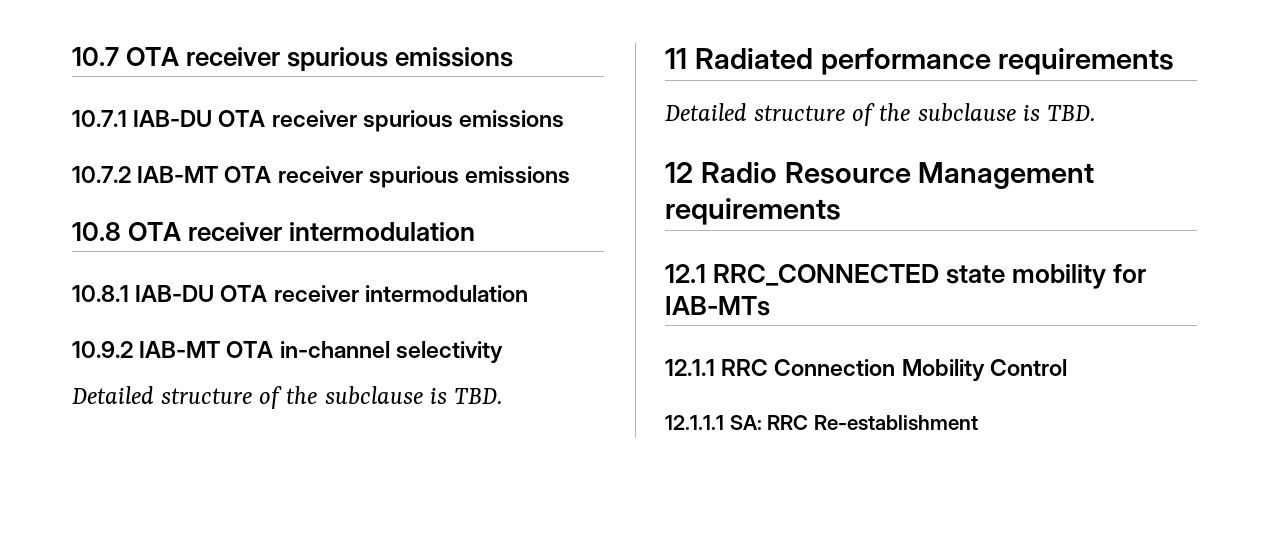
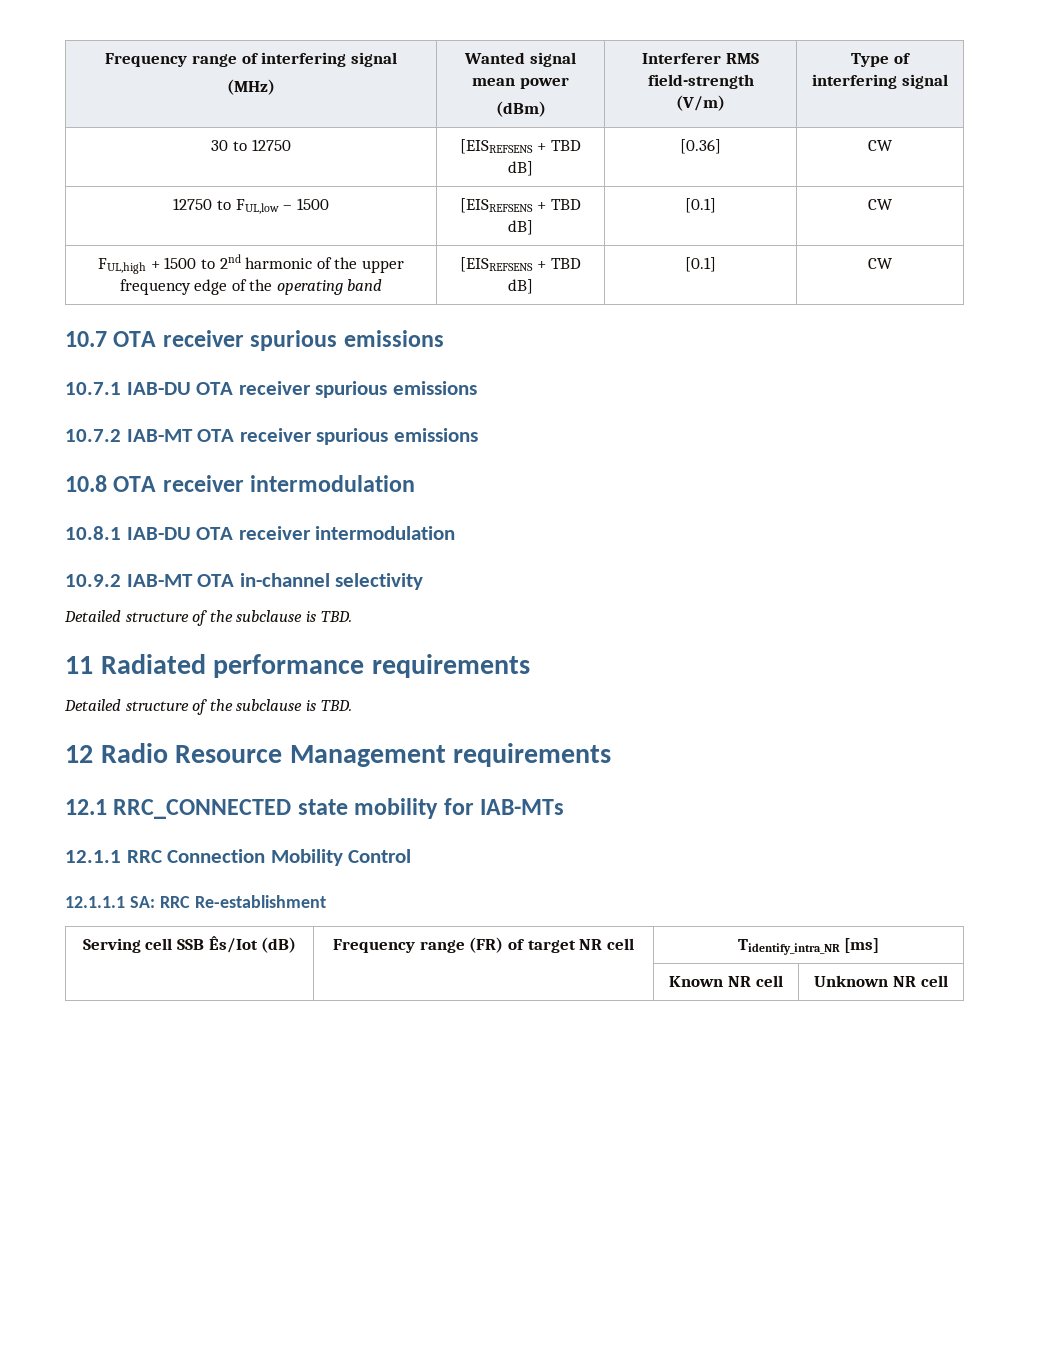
+ Frequency range of interfering signal
+ (MHz) | Wanted signal mean power
+ (dBm) | Interferer RMS field-strength
+ (V/m) | Type of interfering signal
+ 30 to 12750 | [EISREFSENS + TBD dB] | [0.36] | CW
+ 12750 to FUL,low – 1500 | [EISREFSENS + TBD dB] | [0.1] | CW
+ FUL,high + 1500 to 2nd harmonic of the upper frequency edge of the operating band | [EISREFSENS + TBD dB] | [0.1] | CW
+ Serving cell SSB Ês/Iot (dB) | Frequency range (FR) of target NR cell | Tidentify_intra_NR [ms]
+ | | Known NR cell | Unknown NR cell

